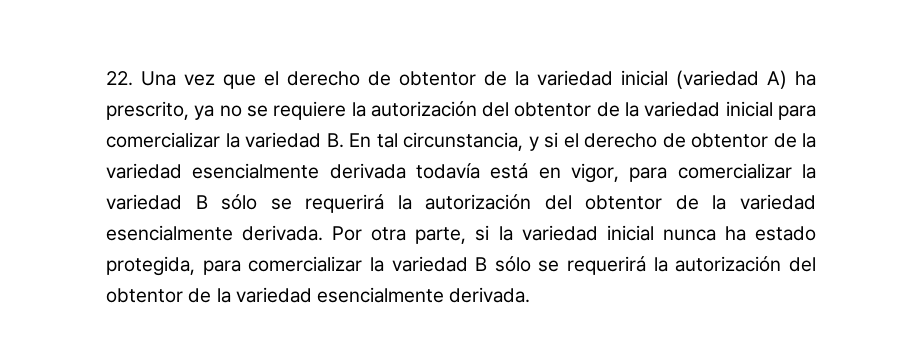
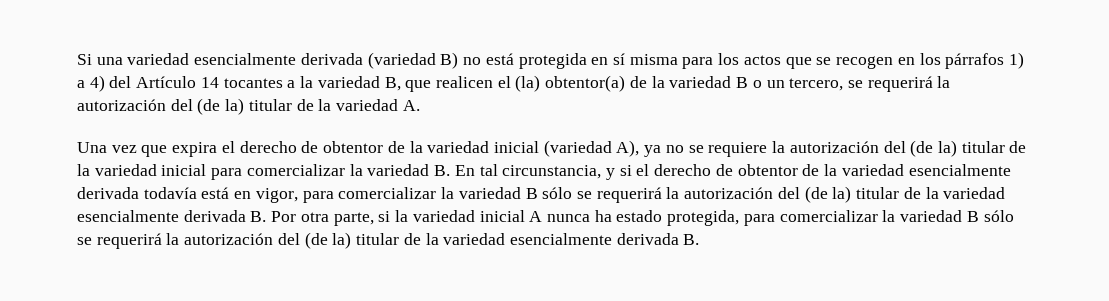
- 22. Una vez que el derecho de obtentor de la variedad inicial (variedad A) ha prescrito, ya no se requiere la autorización del obtentor de la variedad inicial para comercializar la variedad B. En tal circunstancia, y si el derecho de obtentor de la variedad esencialmente derivada todavía está en vigor, para comercializar la variedad B sólo se requerirá la autorización del obtentor de la variedad esencialmente derivada. Por otra parte, si la variedad inicial nunca ha estado protegida, para comercializar la variedad B sólo se requerirá la autorización del obtentor de la variedad esencialmente derivada.
+ Si una variedad esencialmente derivada (variedad B) no está protegida en sí misma para los actos que se recogen en los párrafos 1) a 4) del Artículo 14 tocantes a la variedad B, que realicen el (la) obtentor(a) de la variedad B o un tercero, se requerirá la autorización del (de la) titular de la variedad A.
+ Una vez que expira el derecho de obtentor de la variedad inicial (variedad A), ya no se requiere la autorización del (de la) titular de la variedad inicial para comercializar la variedad B. En tal circunstancia, y si el derecho de obtentor de la variedad esencialmente derivada todavía está en vigor, para comercializar la variedad B sólo se requerirá la autorización del (de la) titular de la variedad esencialmente derivada B. Por otra parte, si la variedad inicial A nunca ha estado protegida, para comercializar la variedad B sólo se requerirá la autorización del (de la) titular de la variedad esencialmente derivada B.

